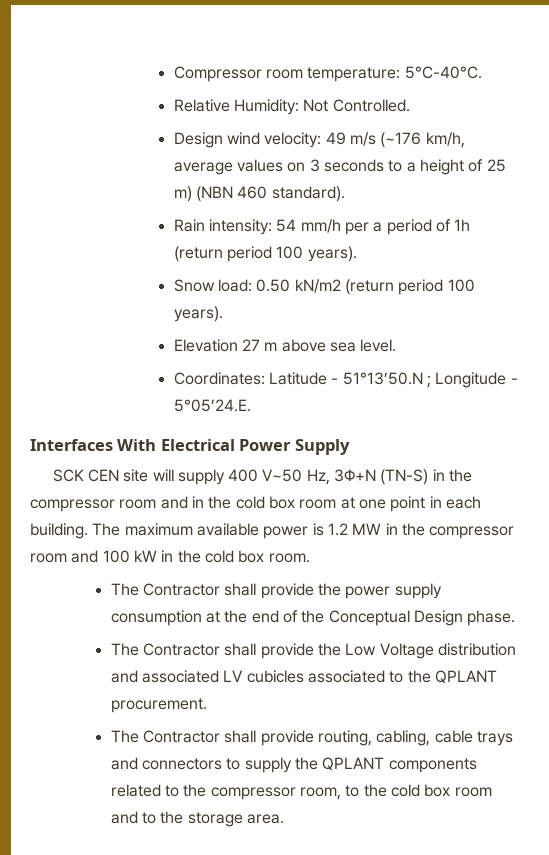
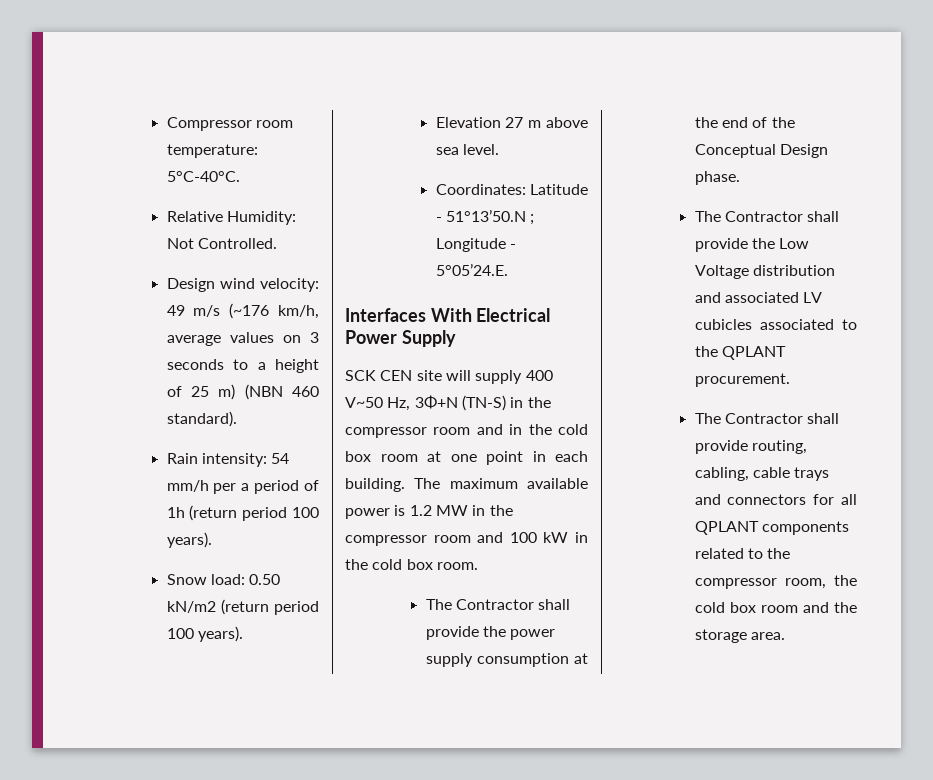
- The Contractor shall provide routing, cabling, cable trays and connectors to supply the QPLANT components related to the compressor room, to the cold box room and to the storage area.
+ The Contractor shall provide routing, cabling, cable trays and connectors for all QPLANT components related to the compressor room, the cold box room and the storage area.

